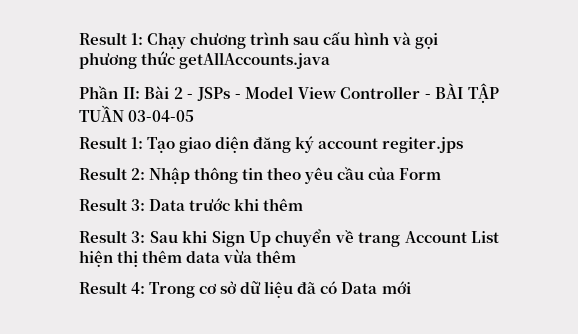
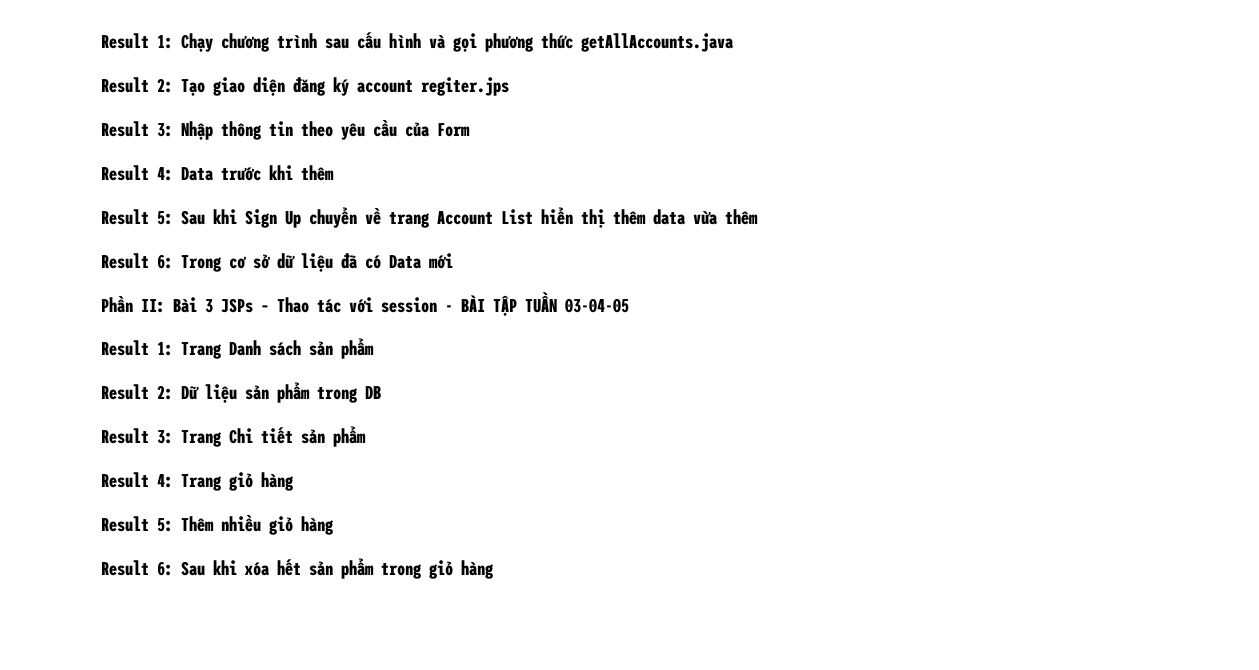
- Phần II: Bài 2 - JSPs - Model View Controller - BÀI TẬP TUẦN 03-04-05
- Result 1: Tạo giao diện đăng ký account regiter.jps
+ Result 2: Tạo giao diện đăng ký account regiter.jps
- Result 2: Nhập thông tin theo yêu cầu của Form
+ Result 3: Nhập thông tin theo yêu cầu của Form
- Result 3: Data trước khi thêm
+ Result 4: Data trước khi thêm
- Result 3: Sau khi Sign Up chuyển về trang Account List hiện thị thêm data vừa thêm
+ Result 5: Sau khi Sign Up chuyển về trang Account List hiển thị thêm data vừa thêm
- Result 4: Trong cơ sở dữ liệu đã có Data mới
+ Result 6: Trong cơ sở dữ liệu đã có Data mới
+ Phần II: Bài 3 JSPs – Thao tác với session - BÀI TẬP TUẦN 03-04-05
+ Result 1: Trang Danh sách sản phẩm
+ Result 2: Dữ liệu sản phẩm trong DB
+ Result 3: Trang Chi tiết sản phẩm
+ Result 4: Trang giỏ hàng
+ Result 5: Thêm nhiều giỏ hàng
+ Result 6: Sau khi xóa hết sản phẩm trong giỏ hàng

